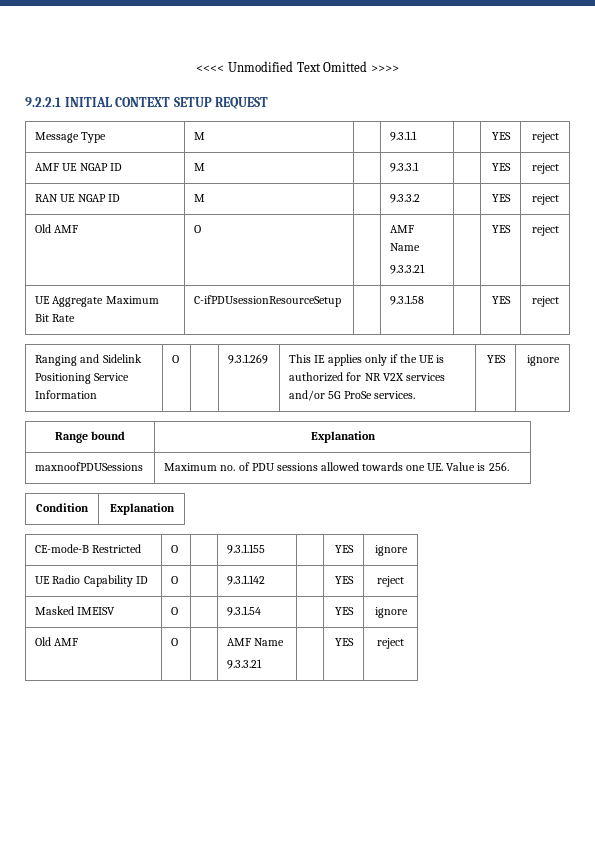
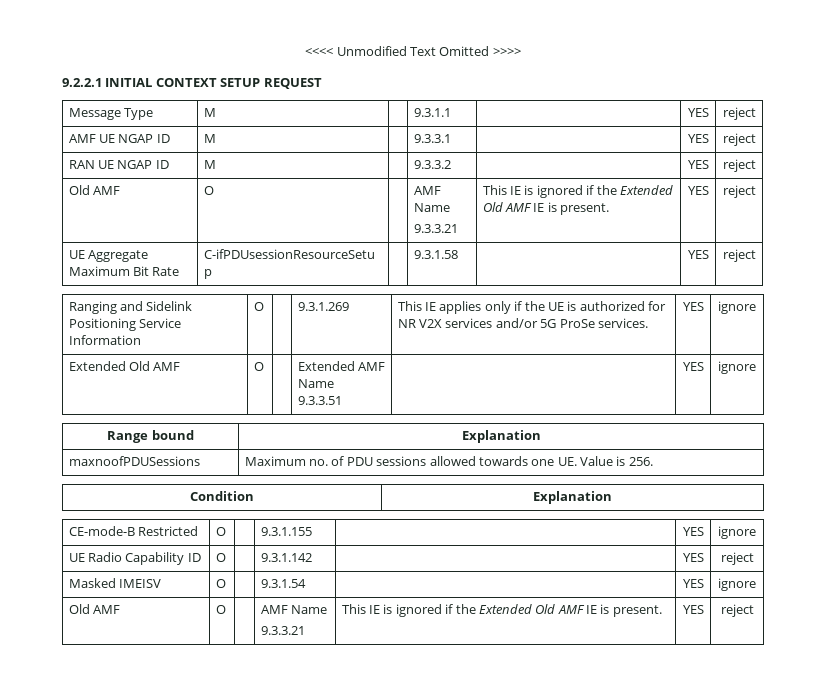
  RAN UE NGAP ID | M | | 9.3.3.2 | | YES | reject
  Old AMF | O | | AMF Name
- 9.3.3.21 | | YES | reject
+ 9.3.3.21 | This IE is ignored if the Extended Old AMF IE is present. | YES | reject
+ Extended Old AMF | O | | Extended AMF Name
+ 9.3.3.51 | | YES | ignore
  Masked IMEISV | O | | 9.3.1.54 | | YES | ignore
  Old AMF | O | | AMF Name
- 9.3.3.21 | | YES | reject
+ 9.3.3.21 | This IE is ignored if the Extended Old AMF IE is present. | YES | reject

